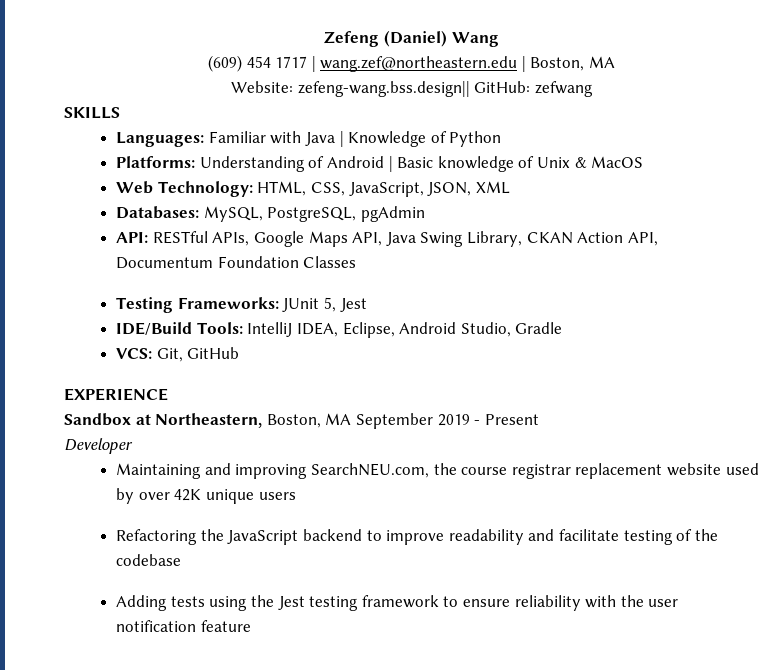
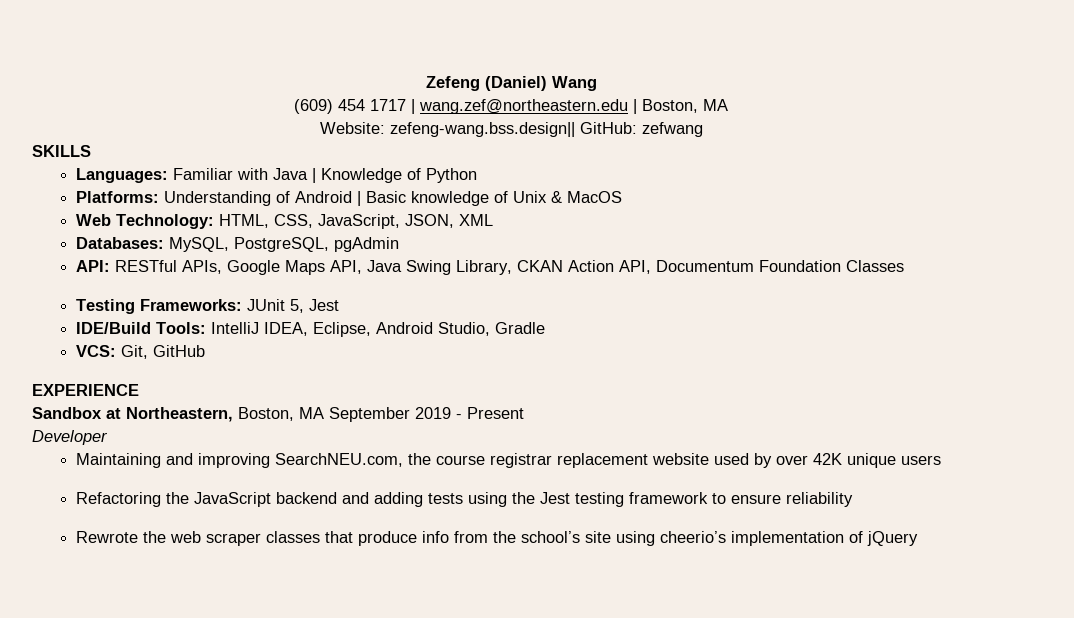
- Refactoring the JavaScript backend to improve readability and facilitate testing of the codebase
- Adding tests using the Jest testing framework to ensure reliability with the user notification feature
+ Refactoring the JavaScript backend and adding tests using the Jest testing framework to ensure reliability
+ Rewrote the web scraper classes that produce info from the school’s site using cheerio’s implementation of jQuery

